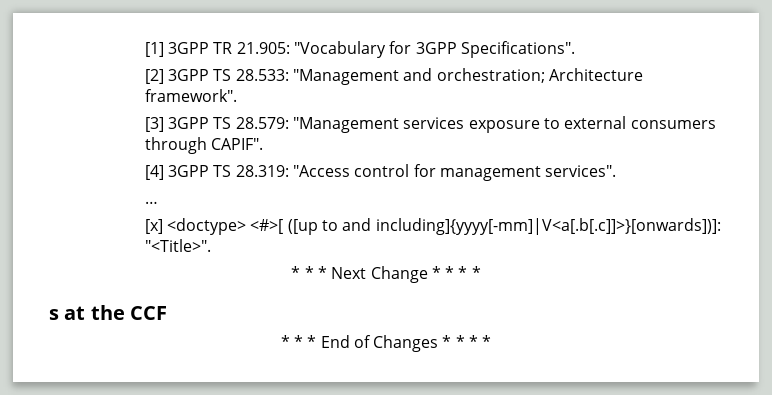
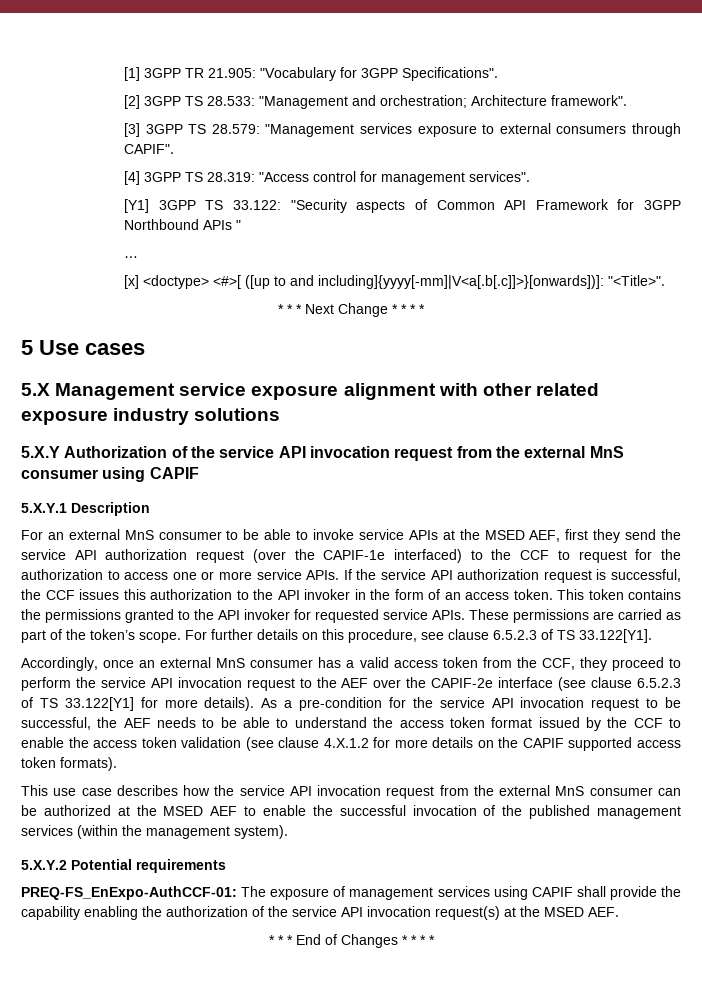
+ [Y1] 3GPP TS 33.122: "Security aspects of Common API Framework for 3GPP Northbound APIs "
- s at the CCF
+ 5 Use cases
+ 5.X Management service exposure alignment with other related exposure industry solutions
+ 5.X.Y Authorization of the service API invocation request from the external MnS consumer using CAPIF
+ 5.X.Y.1 Description
+ For an external MnS consumer to be able to invoke service APIs at the MSED AEF, first they send the service API authorization request (over the CAPIF-1e interfaced) to the CCF to request for the authorization to access one or more service APIs. If the service API authorization request is successful, the CCF issues this authorization to the API invoker in the form of an access token. This token contains the permissions granted to the API invoker for requested service APIs. These permissions are carried as part of the token’s scope. For further details on this procedure, see clause 6.5.2.3 of TS 33.122[Y1].
+ Accordingly, once an external MnS consumer has a valid access token from the CCF, they proceed to perform the service API invocation request to the AEF over the CAPIF-2e interface (see clause 6.5.2.3 of TS 33.122[Y1] for more details). As a pre-condition for the service API invocation request to be successful, the AEF needs to be able to understand the access token format issued by the CCF to enable the access token validation (see clause 4.X.1.2 for more details on the CAPIF supported access token formats).
+ This use case describes how the service API invocation request from the external MnS consumer can be authorized at the MSED AEF to enable the successful invocation of the published management services (within the management system).
+ 5.X.Y.2 Potential requirements
+ PREQ-FS_EnExpo-AuthCCF-01: The exposure of management services using CAPIF shall provide the capability enabling the authorization of the service API invocation request(s) at the MSED AEF.

